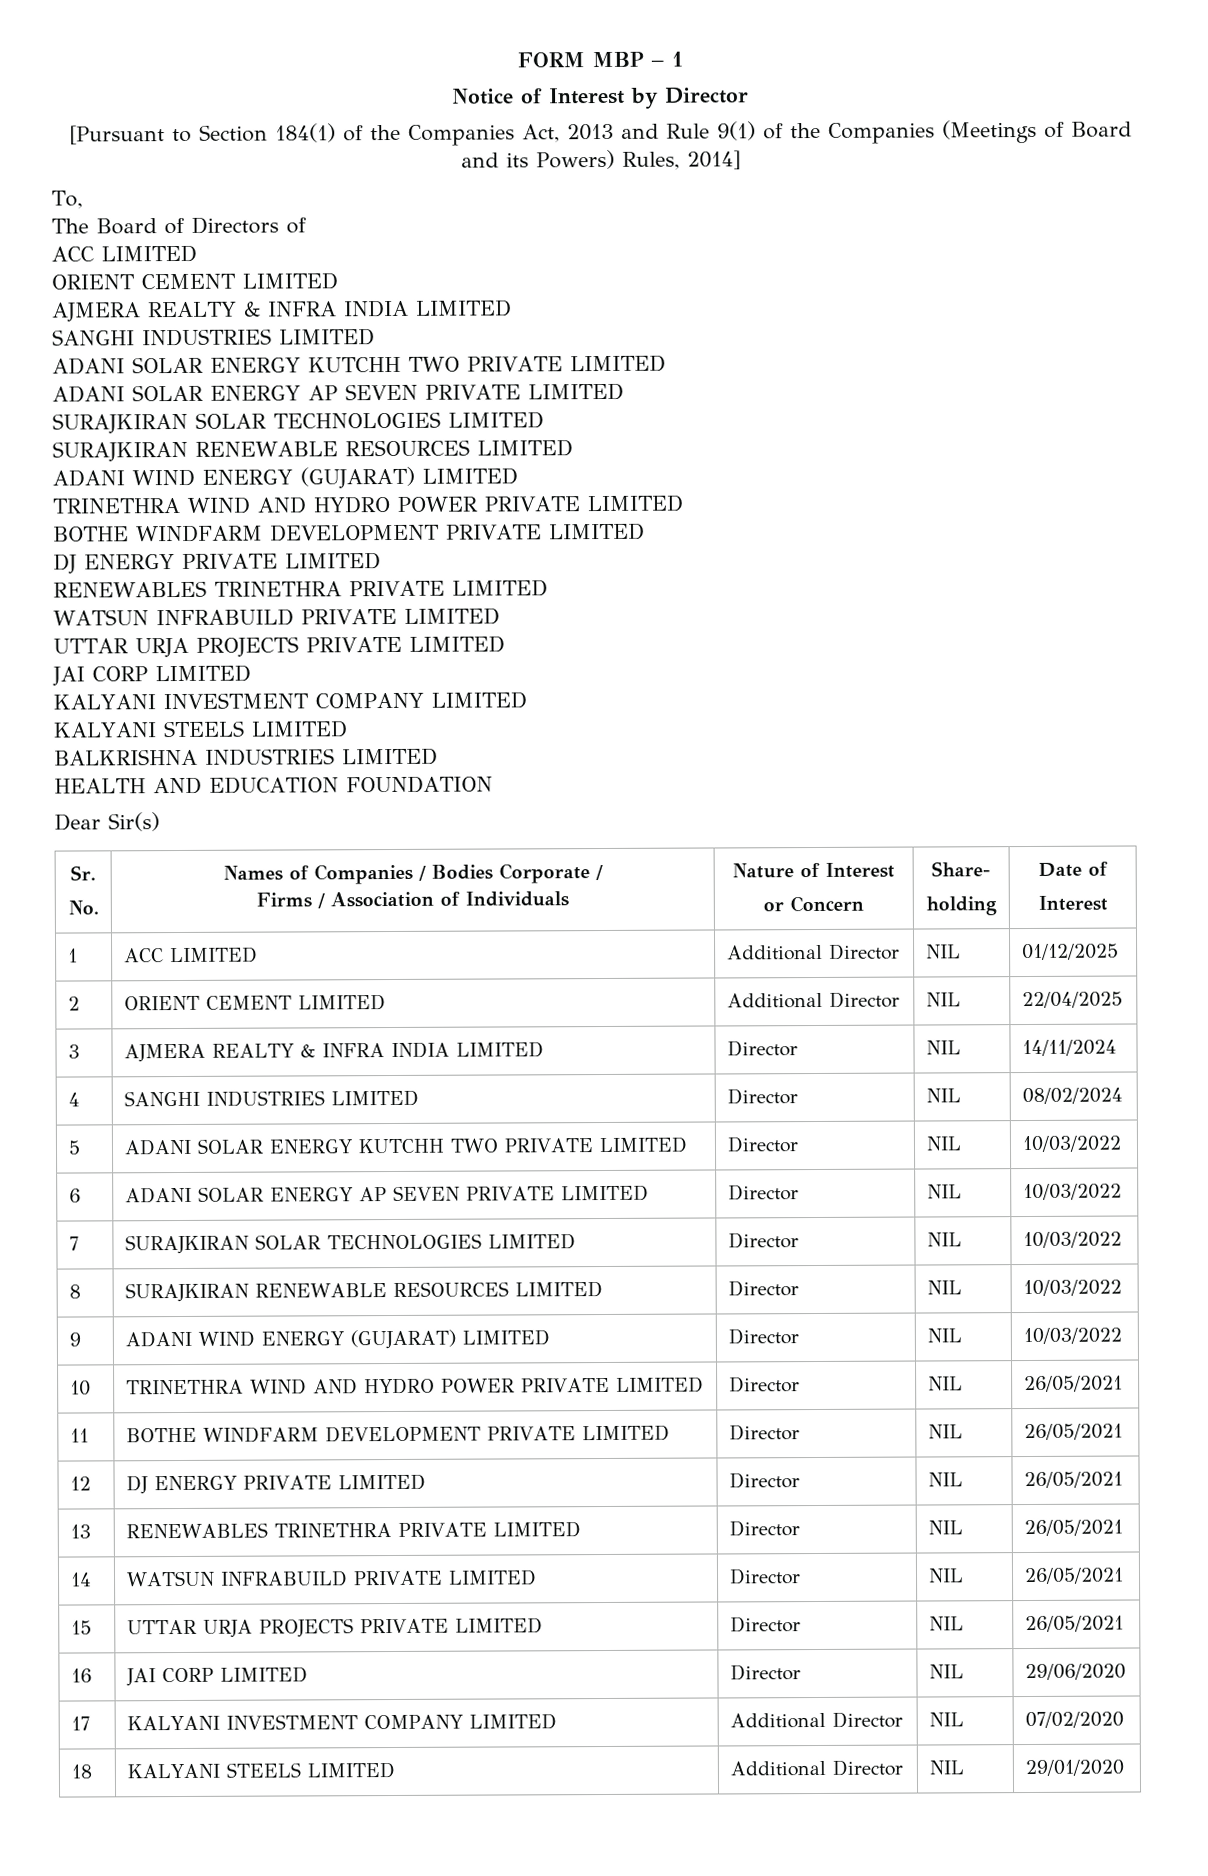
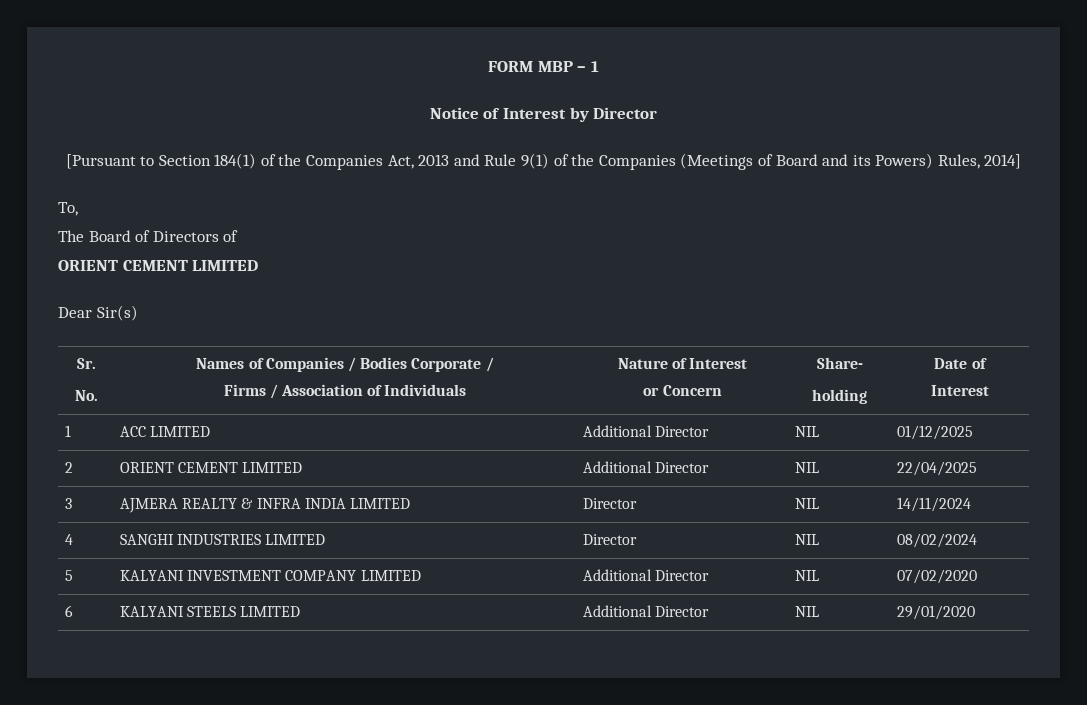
  The Board of Directors of
- ACC LIMITED
  ORIENT CEMENT LIMITED
- AJMERA REALTY & INFRA INDIA LIMITED
- SANGHI INDUSTRIES LIMITED
- ADANI SOLAR ENERGY KUTCHH TWO PRIVATE LIMITED
- ADANI SOLAR ENERGY AP SEVEN PRIVATE LIMITED
- SURAJKIRAN SOLAR TECHNOLOGIES LIMITED
- SURAJKIRAN RENEWABLE RESOURCES LIMITED
- ADANI WIND ENERGY (GUJARAT) LIMITED
- TRINETHRA WIND AND HYDRO POWER PRIVATE LIMITED
- BOTHE WINDFARM DEVELOPMENT PRIVATE LIMITED
- DJ ENERGY PRIVATE LIMITED
- RENEWABLES TRINETHRA PRIVATE LIMITED
- WATSUN INFRABUILD PRIVATE LIMITED
- UTTAR URJA PROJECTS PRIVATE LIMITED
- JAI CORP LIMITED
- KALYANI INVESTMENT COMPANY LIMITED
- KALYANI STEELS LIMITED
- BALKRISHNA INDUSTRIES LIMITED
- HEALTH AND EDUCATION FOUNDATION
- 5 | ADANI SOLAR ENERGY KUTCHH TWO PRIVATE LIMITED | Director | NIL | 10/03/2022
- 6 | ADANI SOLAR ENERGY AP SEVEN PRIVATE LIMITED | Director | NIL | 10/03/2022
- 7 | SURAJKIRAN SOLAR TECHNOLOGIES LIMITED | Director | NIL | 10/03/2022
- 8 | SURAJKIRAN RENEWABLE RESOURCES LIMITED | Director | NIL | 10/03/2022
- 9 | ADANI WIND ENERGY (GUJARAT) LIMITED | Director | NIL | 10/03/2022
- 10 | TRINETHRA WIND AND HYDRO POWER PRIVATE LIMITED | Director | NIL | 26/05/2021
- 11 | BOTHE WINDFARM DEVELOPMENT PRIVATE LIMITED | Director | NIL | 26/05/2021
- 12 | DJ ENERGY PRIVATE LIMITED | Director | NIL | 26/05/2021
- 13 | RENEWABLES TRINETHRA PRIVATE LIMITED | Director | NIL | 26/05/2021
- 14 | WATSUN INFRABUILD PRIVATE LIMITED | Director | NIL | 26/05/2021
- 15 | UTTAR URJA PROJECTS PRIVATE LIMITED | Director | NIL | 26/05/2021
- 16 | JAI CORP LIMITED | Director | NIL | 29/06/2020
- 17 | KALYANI INVESTMENT COMPANY LIMITED | Additional Director | NIL | 07/02/2020
+ 5 | KALYANI INVESTMENT COMPANY LIMITED | Additional Director | NIL | 07/02/2020
- 18 | KALYANI STEELS LIMITED | Additional Director | NIL | 29/01/2020
+ 6 | KALYANI STEELS LIMITED | Additional Director | NIL | 29/01/2020

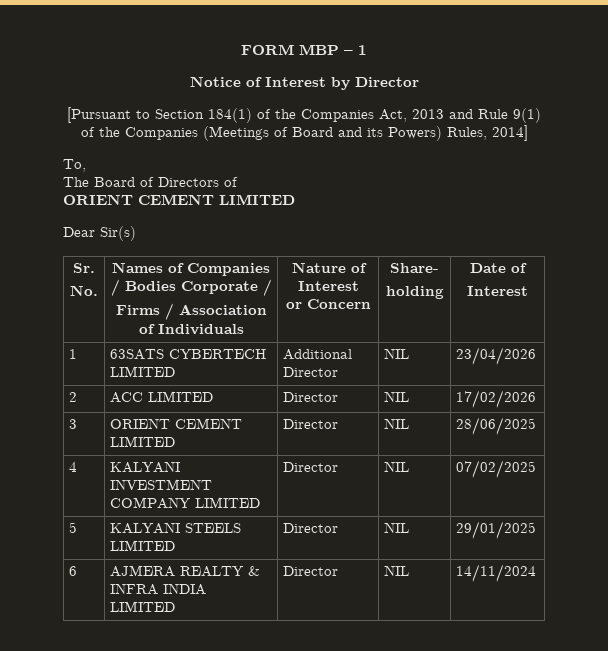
- 1 | ACC LIMITED | Additional Director | NIL | 01/12/2025
+ 1 | 63SATS CYBERTECH LIMITED | Additional Director | NIL | 23/04/2026
- 2 | ORIENT CEMENT LIMITED | Additional Director | NIL | 22/04/2025
- 3 | AJMERA REALTY & INFRA INDIA LIMITED | Director | NIL | 14/11/2024
+ 2 | ACC LIMITED | Director | NIL | 17/02/2026
+ 3 | ORIENT CEMENT LIMITED | Director | NIL | 28/06/2025
+ 4 | KALYANI INVESTMENT COMPANY LIMITED | Director | NIL | 07/02/2025
+ 5 | KALYANI STEELS LIMITED | Director | NIL | 29/01/2025
+ 6 | AJMERA REALTY & INFRA INDIA LIMITED | Director | NIL | 14/11/2024
- 4 | SANGHI INDUSTRIES LIMITED | Director | NIL | 08/02/2024
- 5 | KALYANI INVESTMENT COMPANY LIMITED | Additional Director | NIL | 07/02/2020
- 6 | KALYANI STEELS LIMITED | Additional Director | NIL | 29/01/2020

